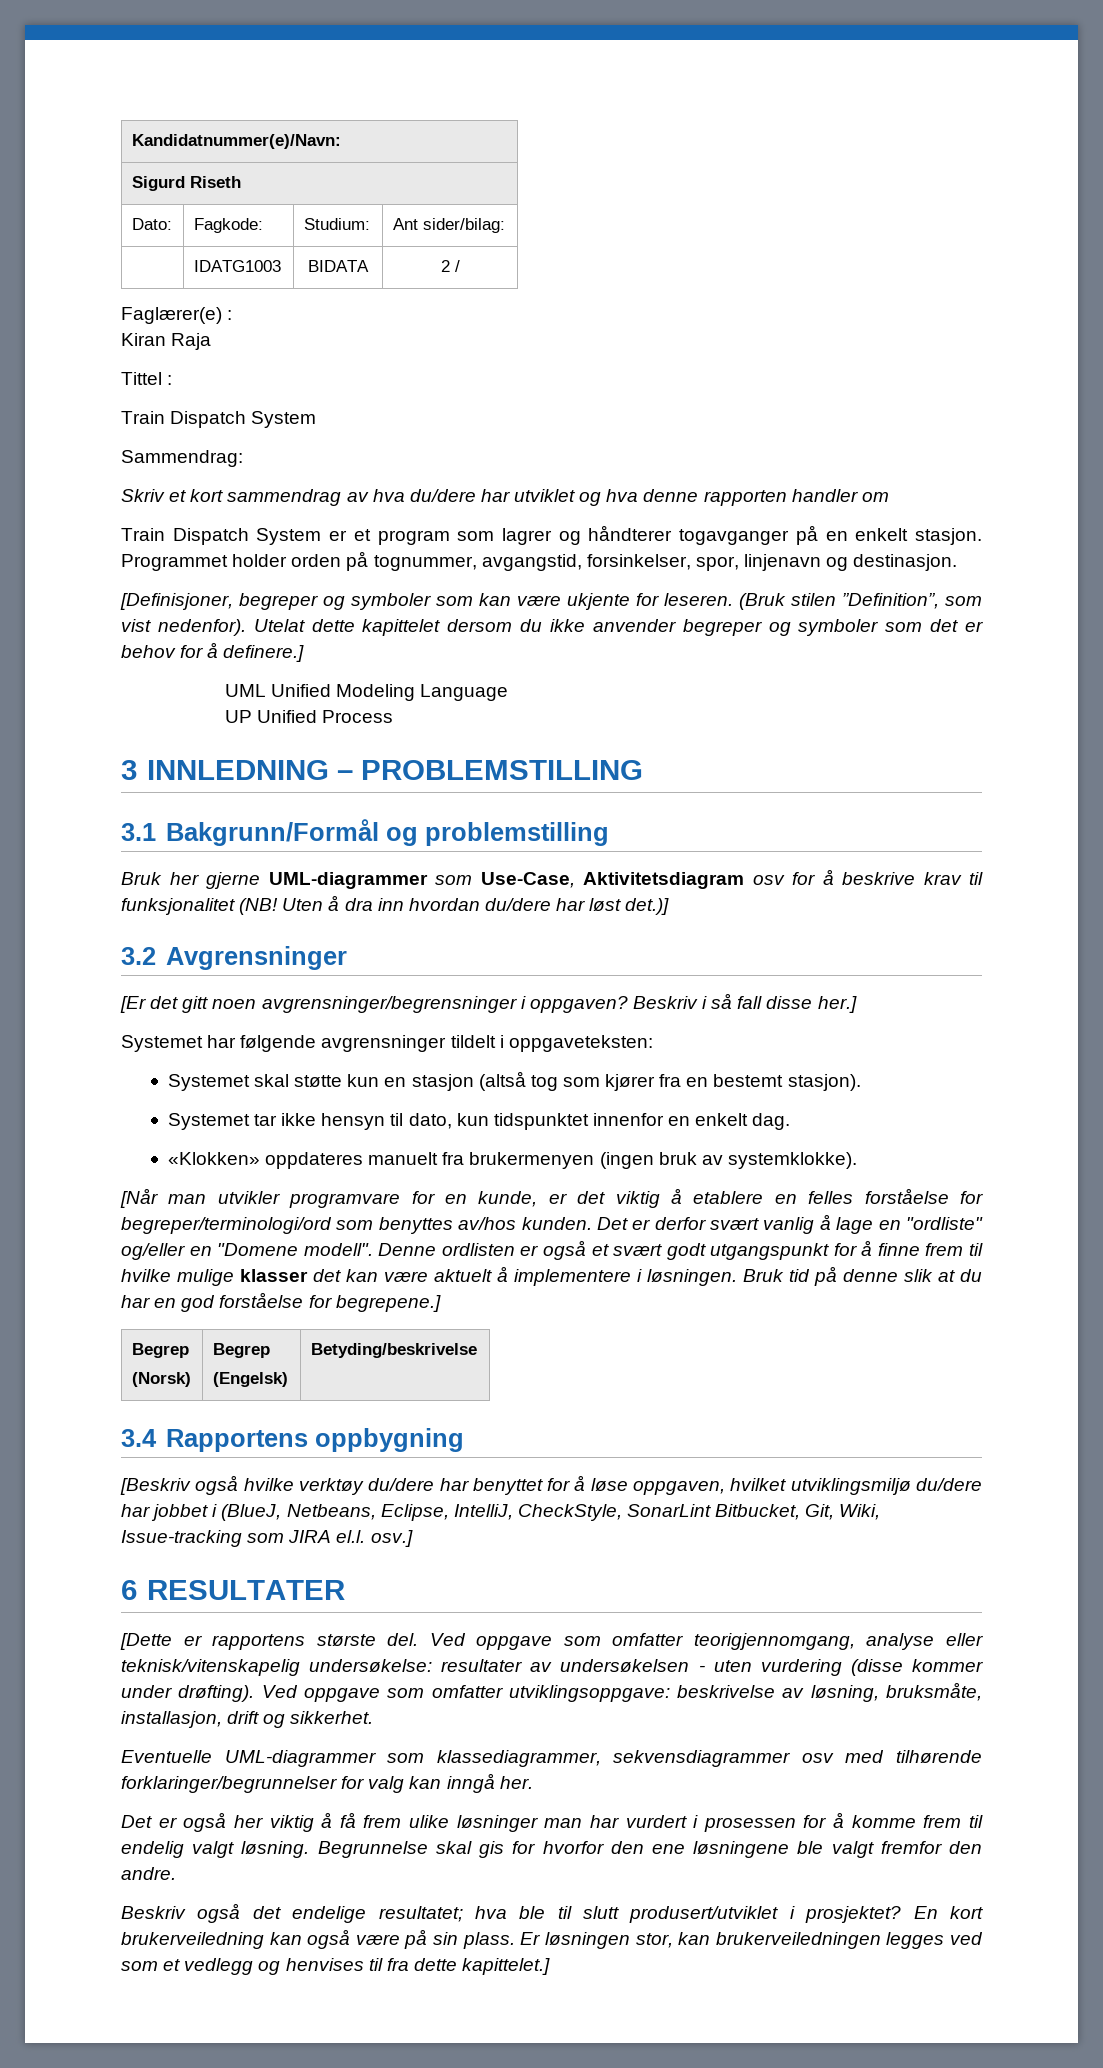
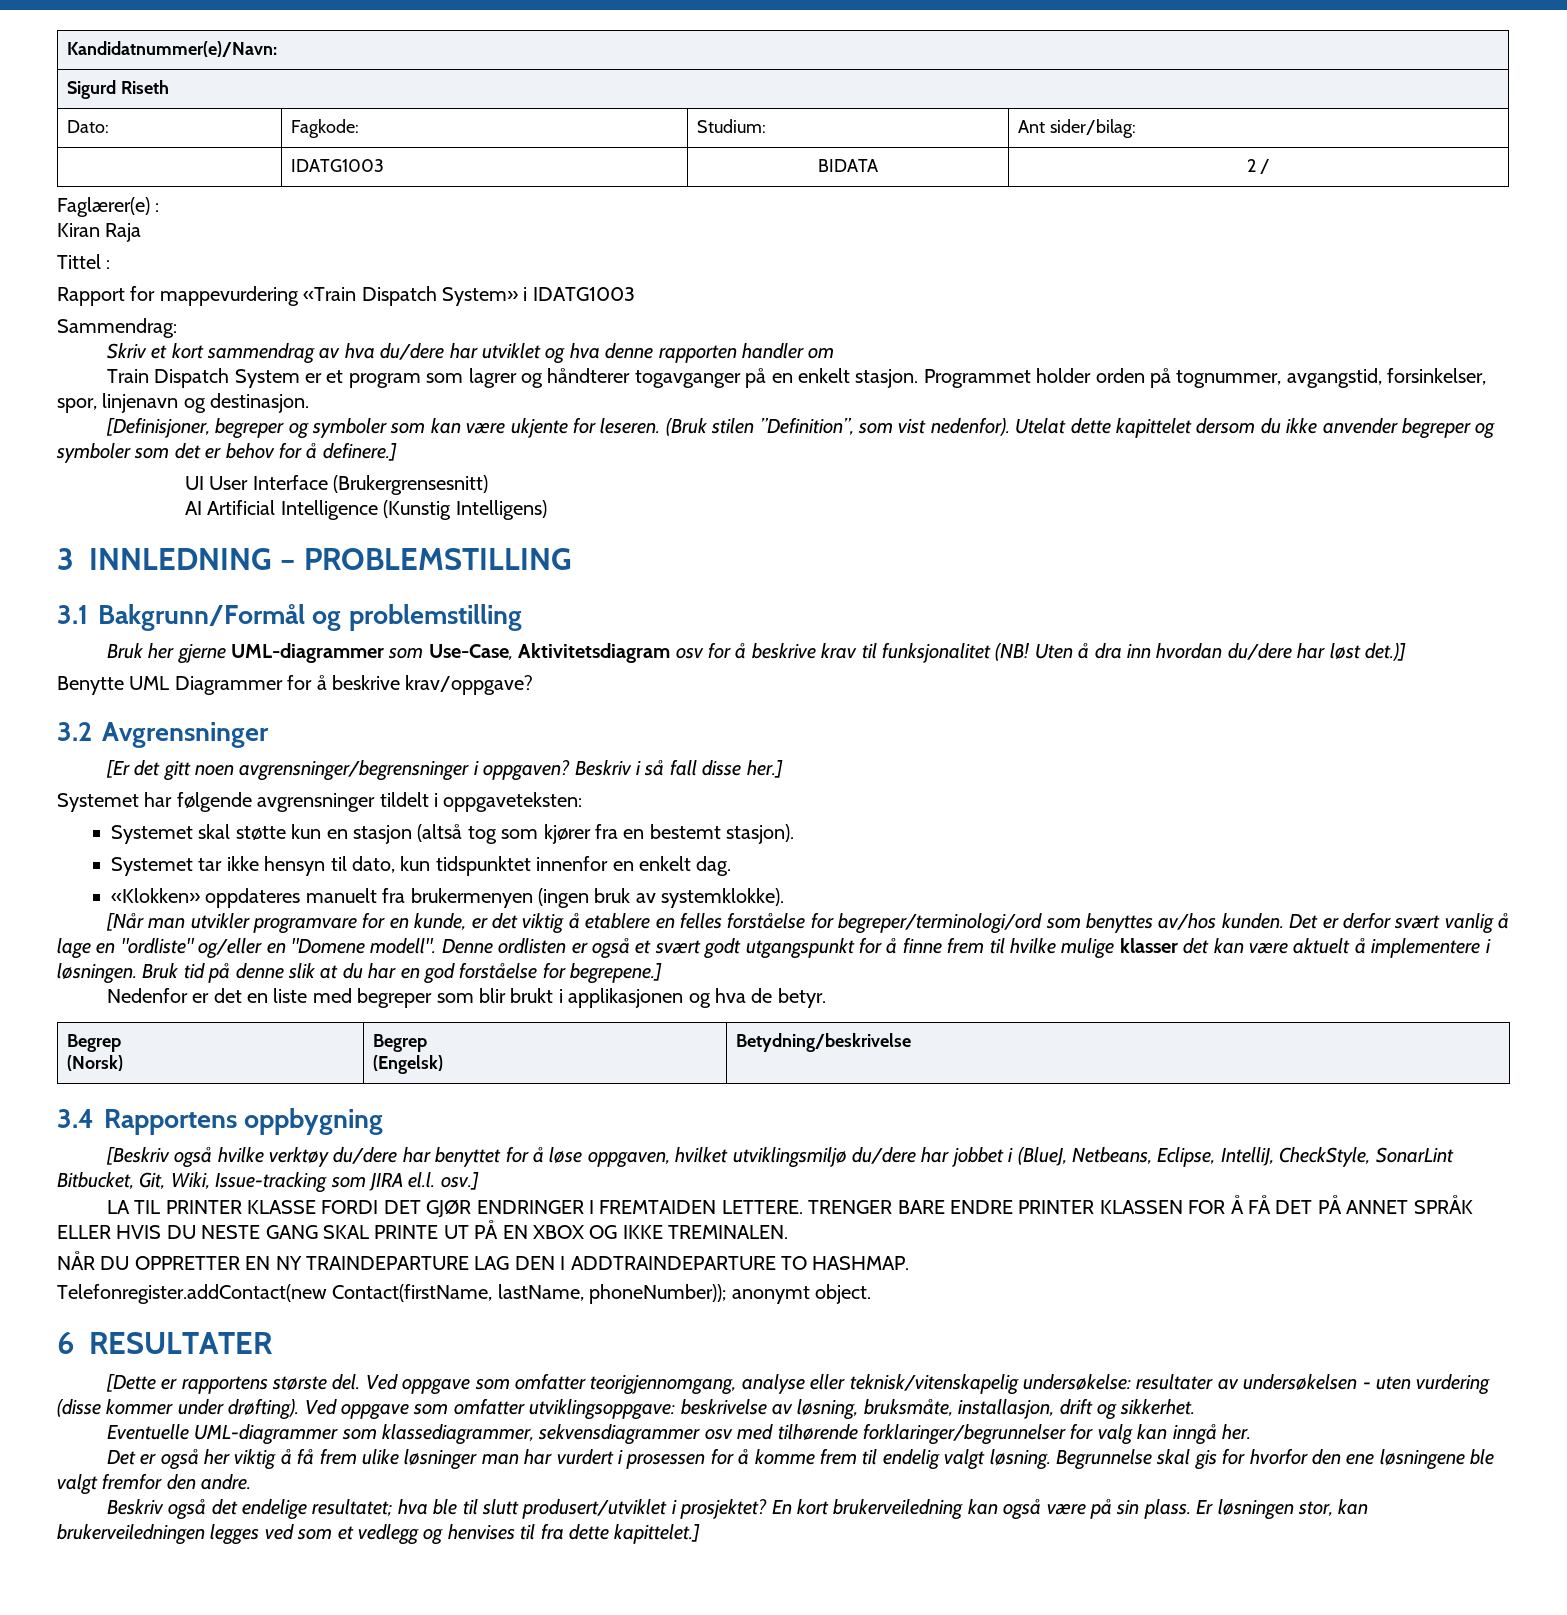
  Tittel :
- Train Dispatch System
+ Rapport for mappevurdering «Train Dispatch System» i IDATG1003
- UML Unified Modeling Language
- UP Unified Process
+ UI User Interface (Brukergrensesnitt)
+ AI Artificial Intelligence (Kunstig Intelligens)
+ Benytte UML Diagrammer for å beskrive krav/oppgave?
  Bruk tid på denne slik at du har en god forståelse for begrepene.]
+ Nedenfor er det en liste med begreper som blir brukt i applikasjonen og hva de betyr.
  Begrep
  (Norsk) | Begrep
- (Engelsk) | Betyding/beskrivelse
+ (Engelsk) | Betydning/beskrivelse
+ LA TIL PRINTER KLASSE FORDI DET GJØR ENDRINGER I FREMTAIDEN LETTERE. TRENGER BARE ENDRE PRINTER KLASSEN FOR Å FÅ DET PÅ ANNET SPRÅK ELLER HVIS DU NESTE GANG SKAL PRINTE UT PÅ EN XBOX OG IKKE TREMINALEN.
+ NÅR DU OPPRETTER EN NY TRAINDEPARTURE LAG DEN I ADDTRAINDEPARTURE TO HASHMAP.
+ Telefonregister.addContact(new Contact(firstName, lastName, phoneNumber)); anonymt object.

